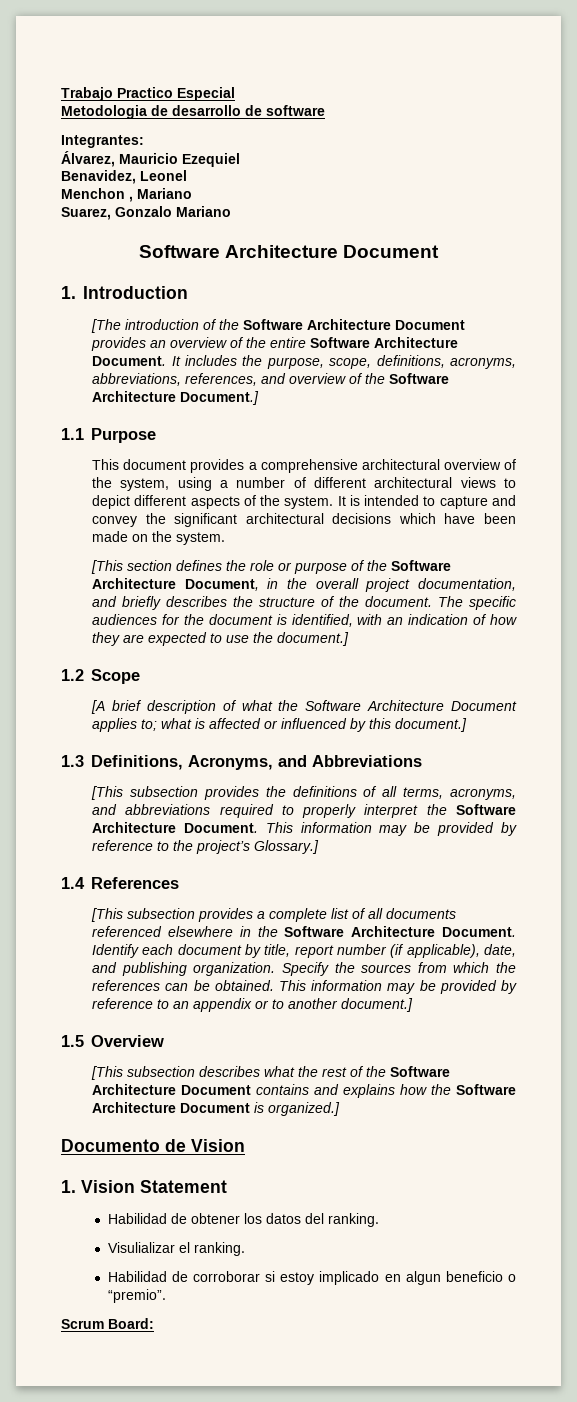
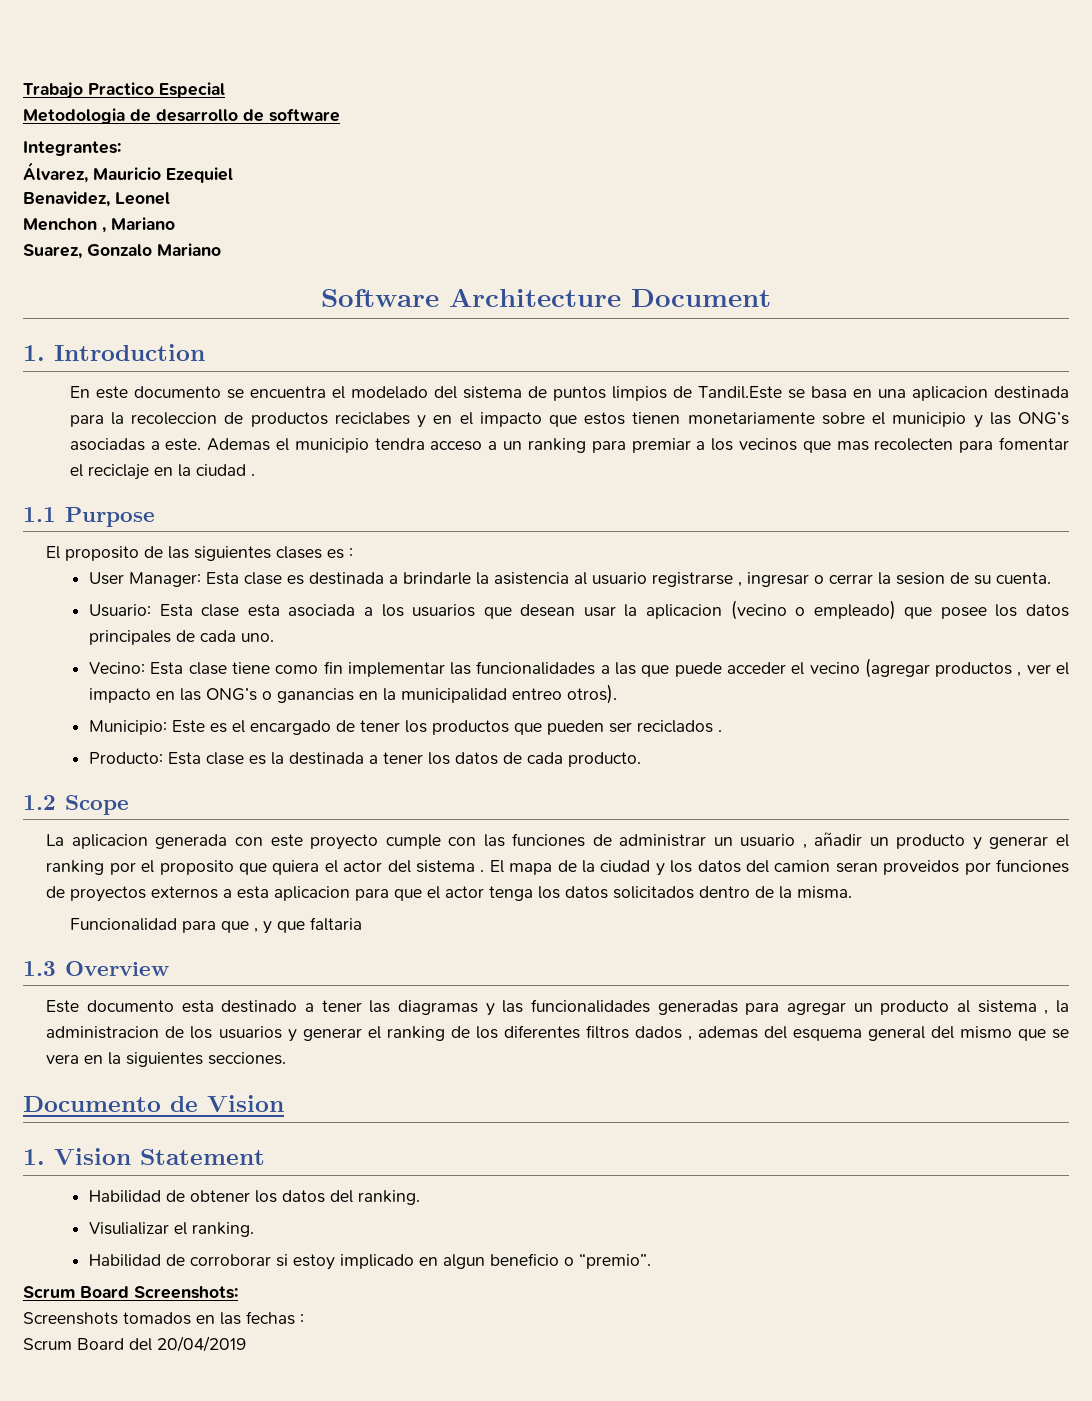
- [The introduction of the Software Architecture Document provides an overview of the entire Software Architecture Document. It includes the purpose, scope, definitions, acronyms, abbreviations, references, and overview of the Software Architecture Document.]
+ En este documento se encuentra el modelado del sistema de puntos limpios de Tandil.Este se basa en una aplicacion destinada para la recoleccion de productos reciclabes y en el impacto que estos tienen monetariamente sobre el municipio y las ONG’s asociadas a este. Ademas el municipio tendra acceso a un ranking para premiar a los vecinos que mas recolecten para fomentar el reciclaje en la ciudad .
  1.1 Purpose
- This document provides a comprehensive architectural overview of the system, using a number of different architectural views to depict different aspects of the system. It is intended to capture and convey the significant architectural decisions which have been made on the system.
- [This section defines the role or purpose of the Software Architecture Document, in the overall project documentation, and briefly describes the structure of the document. The specific audiences for the document is identified, with an indication of how they are expected to use the document.]
+ El proposito de las siguientes clases es :
+ User Manager: Esta clase es destinada a brindarle la asistencia al usuario registrarse , ingresar o cerrar la sesion de su cuenta.
+ Usuario: Esta clase esta asociada a los usuarios que desean usar la aplicacion (vecino o empleado) que posee los datos principales de cada uno.
+ Vecino: Esta clase tiene como fin implementar las funcionalidades a las que puede acceder el vecino (agregar productos , ver el impacto en las ONG’s o ganancias en la municipalidad entreo otros).
+ Municipio: Este es el encargado de tener los productos que pueden ser reciclados .
+ Producto: Esta clase es la destinada a tener los datos de cada producto.
  1.2 Scope
- [A brief description of what the Software Architecture Document applies to; what is affected or influenced by this document.]
- 1.3 Definitions, Acronyms, and Abbreviations
- [This subsection provides the definitions of all terms, acronyms, and abbreviations required to properly interpret the Software Architecture Document. This information may be provided by reference to the project’s Glossary.]
- 1.4 References
- [This subsection provides a complete list of all documents referenced elsewhere in the Software Architecture Document. Identify each document by title, report number (if applicable), date, and publishing organization. Specify the sources from which the references can be obtained. This information may be provided by reference to an appendix or to another document.]
- 1.5 Overview
- [This subsection describes what the rest of the Software Architecture Document contains and explains how the Software Architecture Document is organized.]
+ La aplicacion generada con este proyecto cumple con las funciones de administrar un usuario , añadir un producto y generar el ranking por el proposito que quiera el actor del sistema . El mapa de la ciudad y los datos del camion seran proveidos por funciones de proyectos externos a esta aplicacion para que el actor tenga los datos solicitados dentro de la misma.
+ Funcionalidad para que , y que faltaria
+ 1.3 Overview
+ Este documento esta destinado a tener las diagramas y las funcionalidades generadas para agregar un producto al sistema , la administracion de los usuarios y generar el ranking de los diferentes filtros dados , ademas del esquema general del mismo que se vera en la siguientes secciones.
- Scrum Board:
+ Scrum Board Screenshots:
+ Screenshots tomados en las fechas :
+ Scrum Board del 20/04/2019

